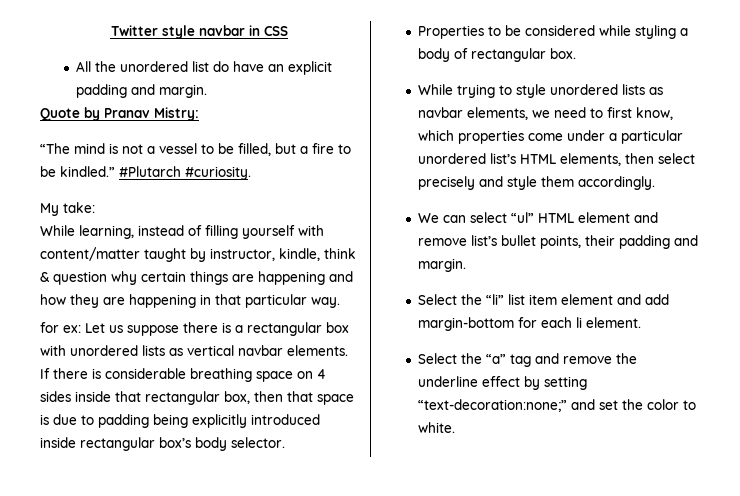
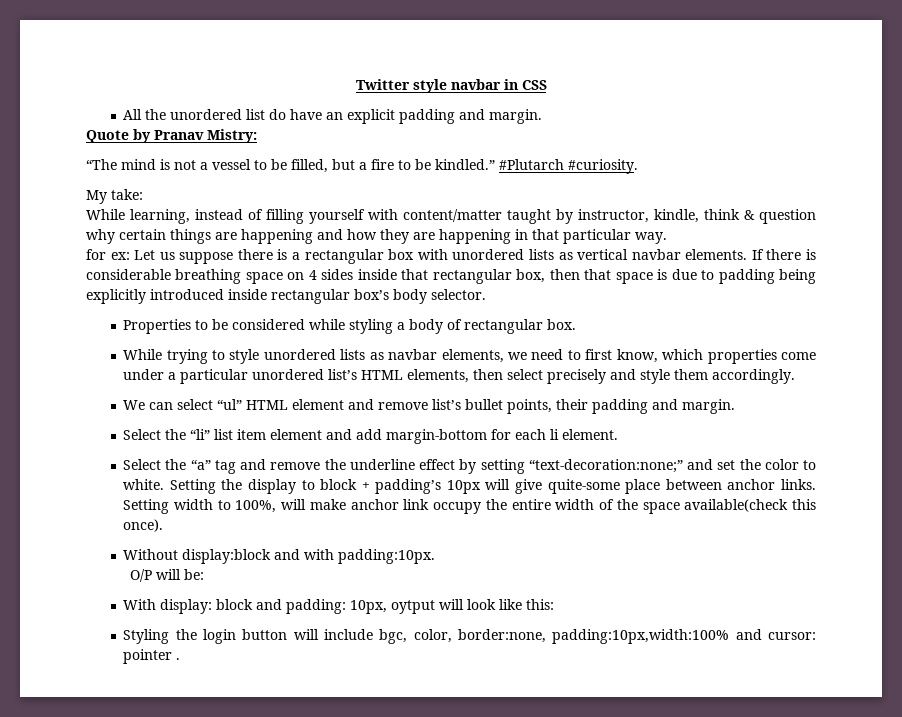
+ Setting the display to block + padding’s 10px will give quite-some place between anchor links. Setting width to 100%, will make anchor link occupy the entire width of the space available(check this once).
+ Without display:block and with padding:10px.
+ O/P will be:
+ With display: block and padding: 10px, oytput will look like this:
+ Styling the login button will include bgc, color, border:none, padding:10px,width:100% and cursor: pointer .

